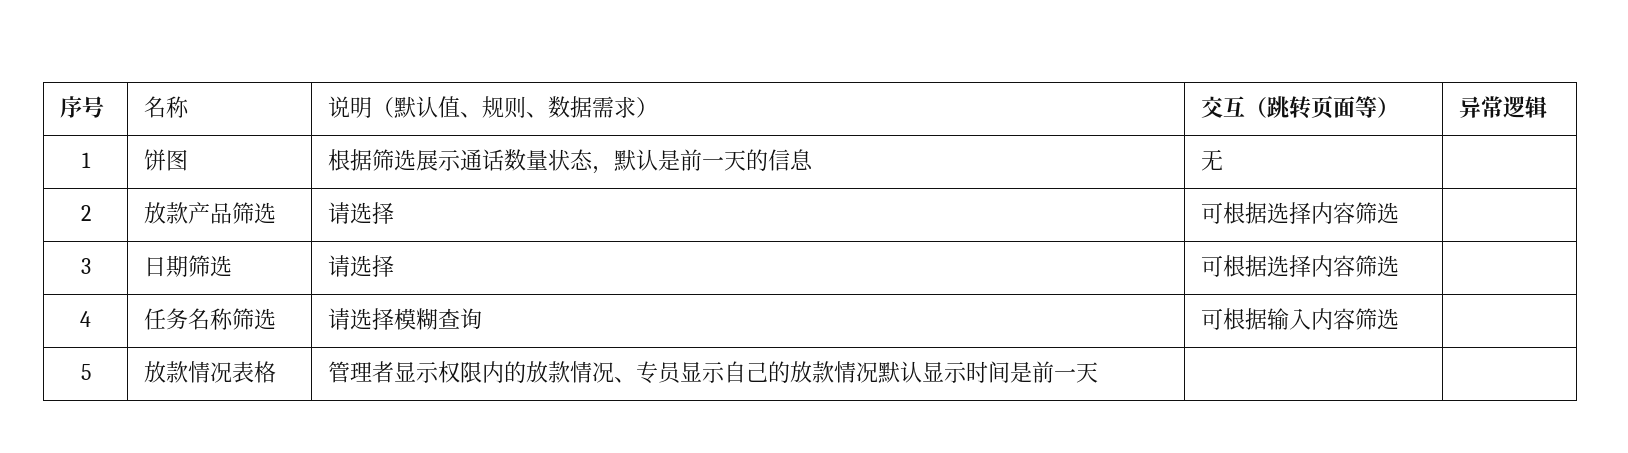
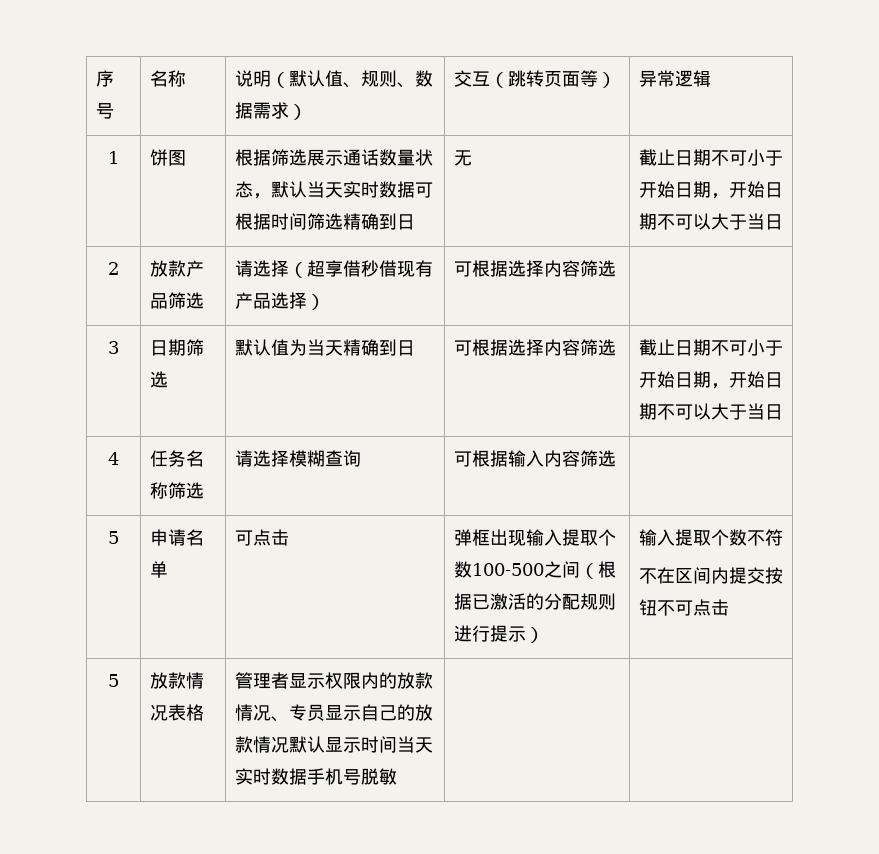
- 1 | 饼图 | 根据筛选展示通话数量状态，默认是前一天的信息 | 无 |
+ 1 | 饼图 | 根据筛选展示通话数量状态，默认当天实时数据可根据时间筛选精确到日 | 无 | 截止日期不可小于开始日期，开始日期不可以大于当日
- 2 | 放款产品筛选 | 请选择 | 可根据选择内容筛选 |
+ 2 | 放款产品筛选 | 请选择（超享借秒借现有产品选择） | 可根据选择内容筛选 |
- 3 | 日期筛选 | 请选择 | 可根据选择内容筛选 |
+ 3 | 日期筛选 | 默认值为当天精确到日 | 可根据选择内容筛选 | 截止日期不可小于开始日期，开始日期不可以大于当日
+ 5 | 申请名单 | 可点击 | 弹框出现输入提取个数100-500之间（根据已激活的分配规则进行提示） | 输入提取个数不符
+ 不在区间内提交按钮不可点击
- 5 | 放款情况表格 | 管理者显示权限内的放款情况、专员显示自己的放款情况默认显示时间是前一天 | |
+ 5 | 放款情况表格 | 管理者显示权限内的放款情况、专员显示自己的放款情况默认显示时间当天实时数据手机号脱敏 | |

